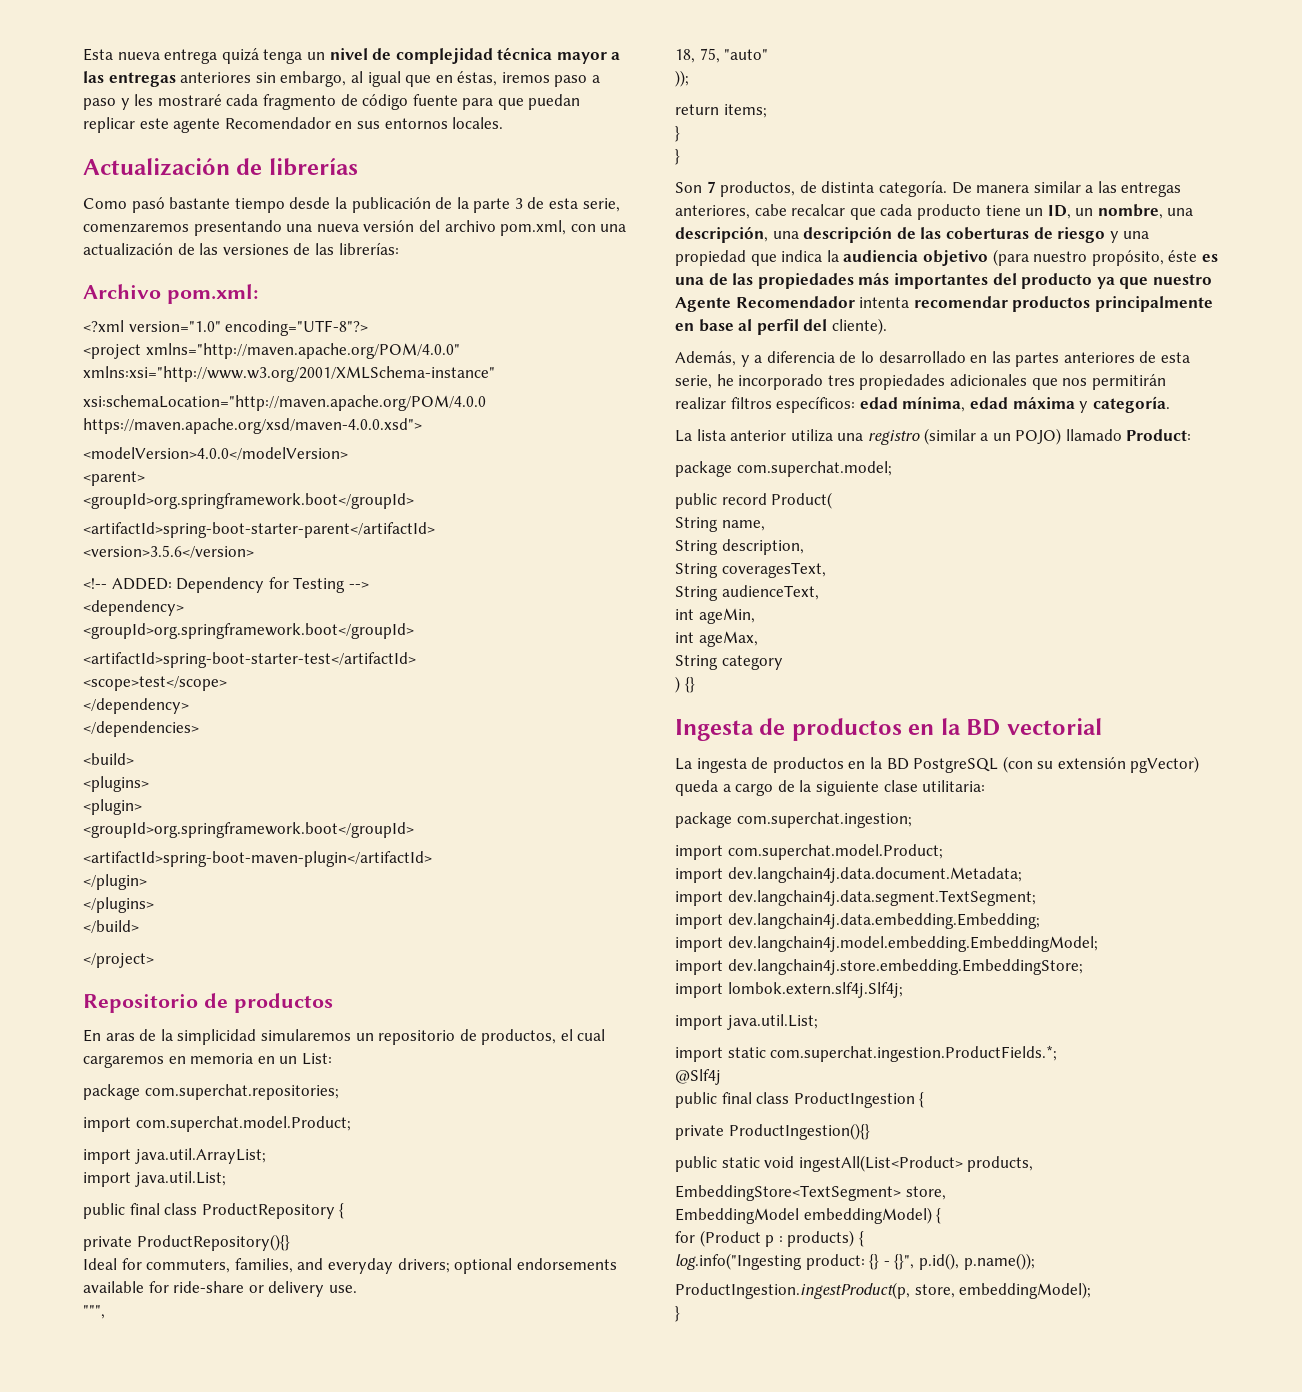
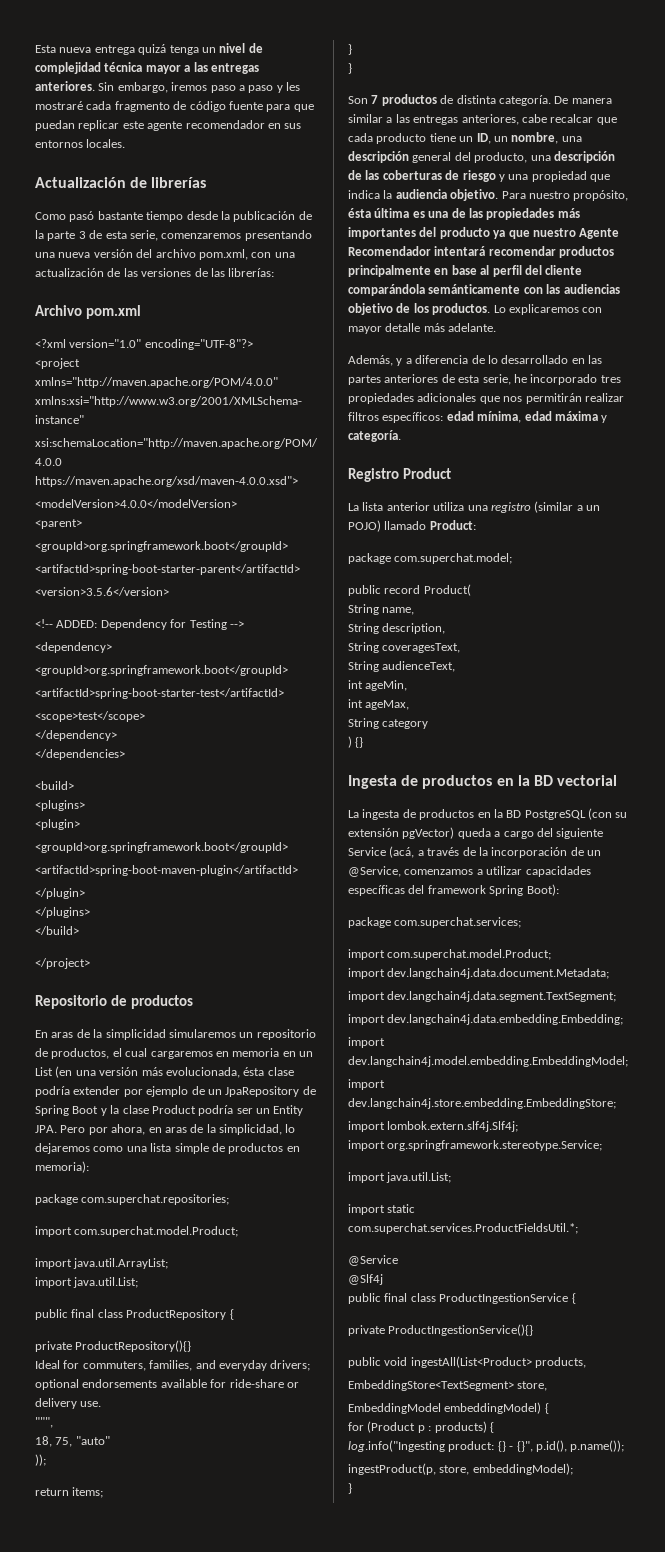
- Esta nueva entrega quizá tenga un nivel de complejidad técnica mayor a las entregas anteriores sin embargo, al igual que en éstas, iremos paso a paso y les mostraré cada fragmento de código fuente para que puedan replicar este agente Recomendador en sus entornos locales.
+ Esta nueva entrega quizá tenga un nivel de complejidad técnica mayor a las entregas anteriores. Sin embargo, iremos paso a paso y les mostraré cada fragmento de código fuente para que puedan replicar este agente recomendador en sus entornos locales.
- Archivo pom.xml:
+ Archivo pom.xml
- En aras de la simplicidad simularemos un repositorio de productos, el cual cargaremos en memoria en un List:
+ En aras de la simplicidad simularemos un repositorio de productos, el cual cargaremos en memoria en un List (en una versión más evolucionada, ésta clase podría extender por ejemplo de un JpaRepository de Spring Boot y la clase Product podría ser un Entity JPA. Pero por ahora, en aras de la simplicidad, lo dejaremos como una lista simple de productos en memoria):
- Son 7 productos, de distinta categoría.
+ Son 7 productos de distinta categoría.
- De manera similar a las entregas anteriores, cabe recalcar que cada producto tiene un ID, un nombre, una descripción, una descripción de las coberturas de riesgo y una propiedad que indica la audiencia objetivo (para nuestro propósito, éste es una de las propiedades más importantes del producto ya que nuestro Agente Recomendador intenta recomendar productos principalmente en base al perfil del cliente).
+ De manera similar a las entregas anteriores, cabe recalcar que cada producto tiene un ID, un nombre, una descripción general del producto, una descripción de las coberturas de riesgo y una propiedad que indica la audiencia objetivo. Para nuestro propósito, ésta última es una de las propiedades más importantes del producto ya que nuestro Agente Recomendador intentará recomendar productos principalmente en base al perfil del cliente comparándola semánticamente con las audiencias objetivo de los productos. Lo explicaremos con mayor detalle más adelante.
+ Registro Product
- La ingesta de productos en la BD PostgreSQL (con su extensión pgVector) queda a cargo de la siguiente clase utilitaria:
- package com.superchat.ingestion;
+ La ingesta de productos en la BD PostgreSQL (con su extensión pgVector) queda a cargo del siguiente Service (acá, a través de la incorporación de un @Service, comenzamos a utilizar capacidades específicas del framework Spring Boot):
+ package com.superchat.services;
+ import org.springframework.stereotype.Service;
- import static com.superchat.ingestion.ProductFields.*;
+ import static com.superchat.services.ProductFieldsUtil.*;
+ @Service
- public final class ProductIngestion {
- private ProductIngestion(){}
- public static void ingestAll(List<Product> products,
+ public final class ProductIngestionService {
+ private ProductIngestionService(){}
+ public void ingestAll(List<Product> products,
- ProductIngestion.ingestProduct(p, store, embeddingModel);
+ ingestProduct(p, store, embeddingModel);

